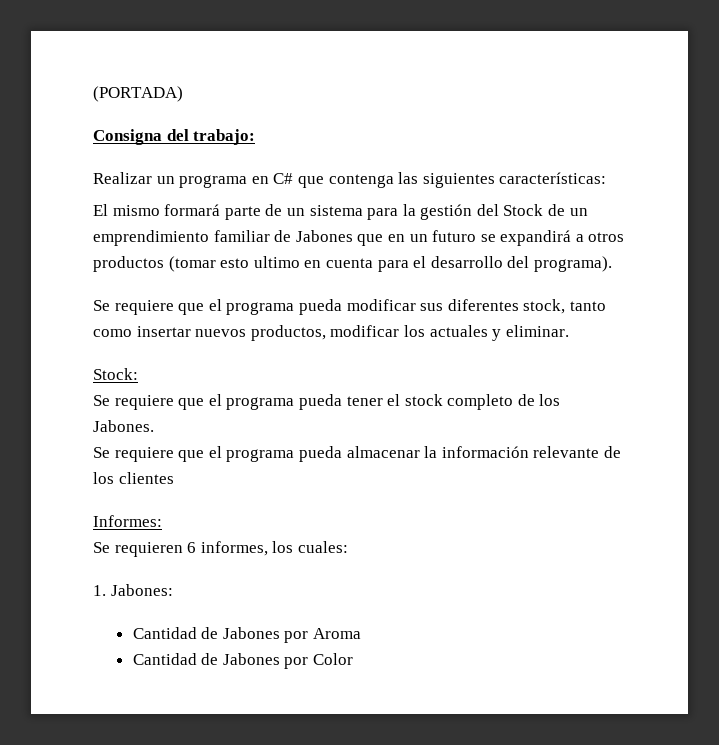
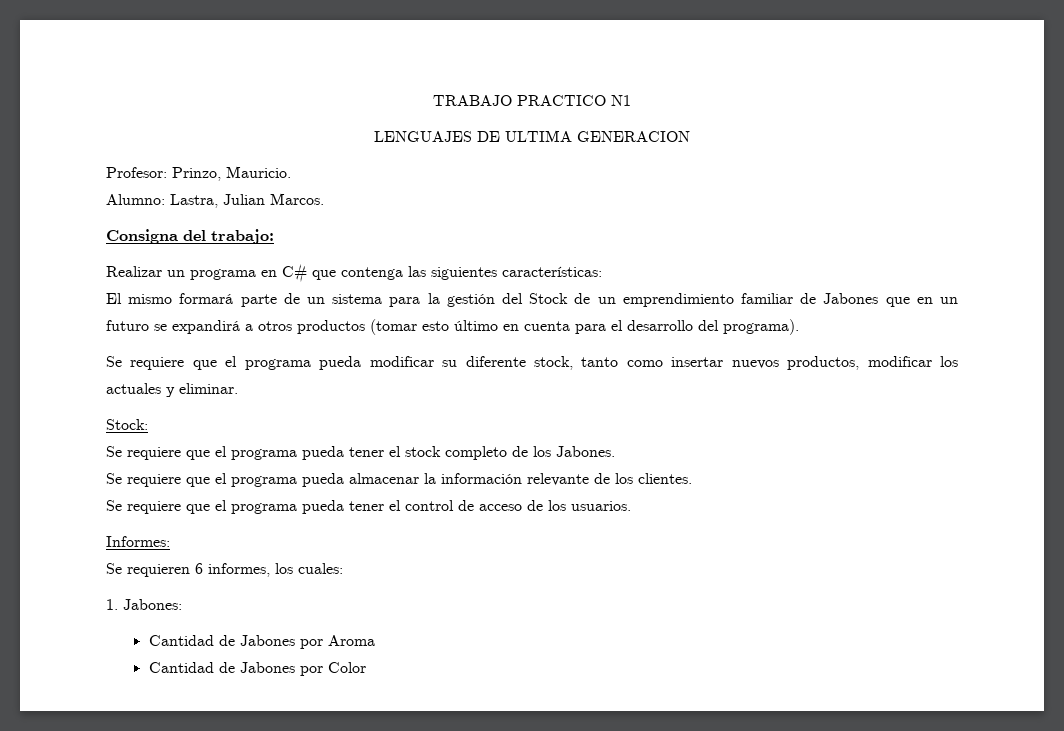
- (PORTADA)
+ TRABAJO PRACTICO N1
+ LENGUAJES DE ULTIMA GENERACION
+ Profesor: Prinzo, Mauricio.
+ Alumno: Lastra, Julian Marcos.
- El mismo formará parte de un sistema para la gestión del Stock de un emprendimiento familiar de Jabones que en un futuro se expandirá a otros productos (tomar esto ultimo en cuenta para el desarrollo del programa).
+ El mismo formará parte de un sistema para la gestión del Stock de un emprendimiento familiar de Jabones que en un futuro se expandirá a otros productos (tomar esto último en cuenta para el desarrollo del programa).
- Se requiere que el programa pueda modificar sus diferentes stock, tanto como insertar nuevos productos, modificar los actuales y eliminar.
+ Se requiere que el programa pueda modificar su diferente stock, tanto como insertar nuevos productos, modificar los actuales y eliminar.
- Se requiere que el programa pueda almacenar la información relevante de los clientes
+ Se requiere que el programa pueda almacenar la información relevante de los clientes.
+ Se requiere que el programa pueda tener el control de acceso de los usuarios.

